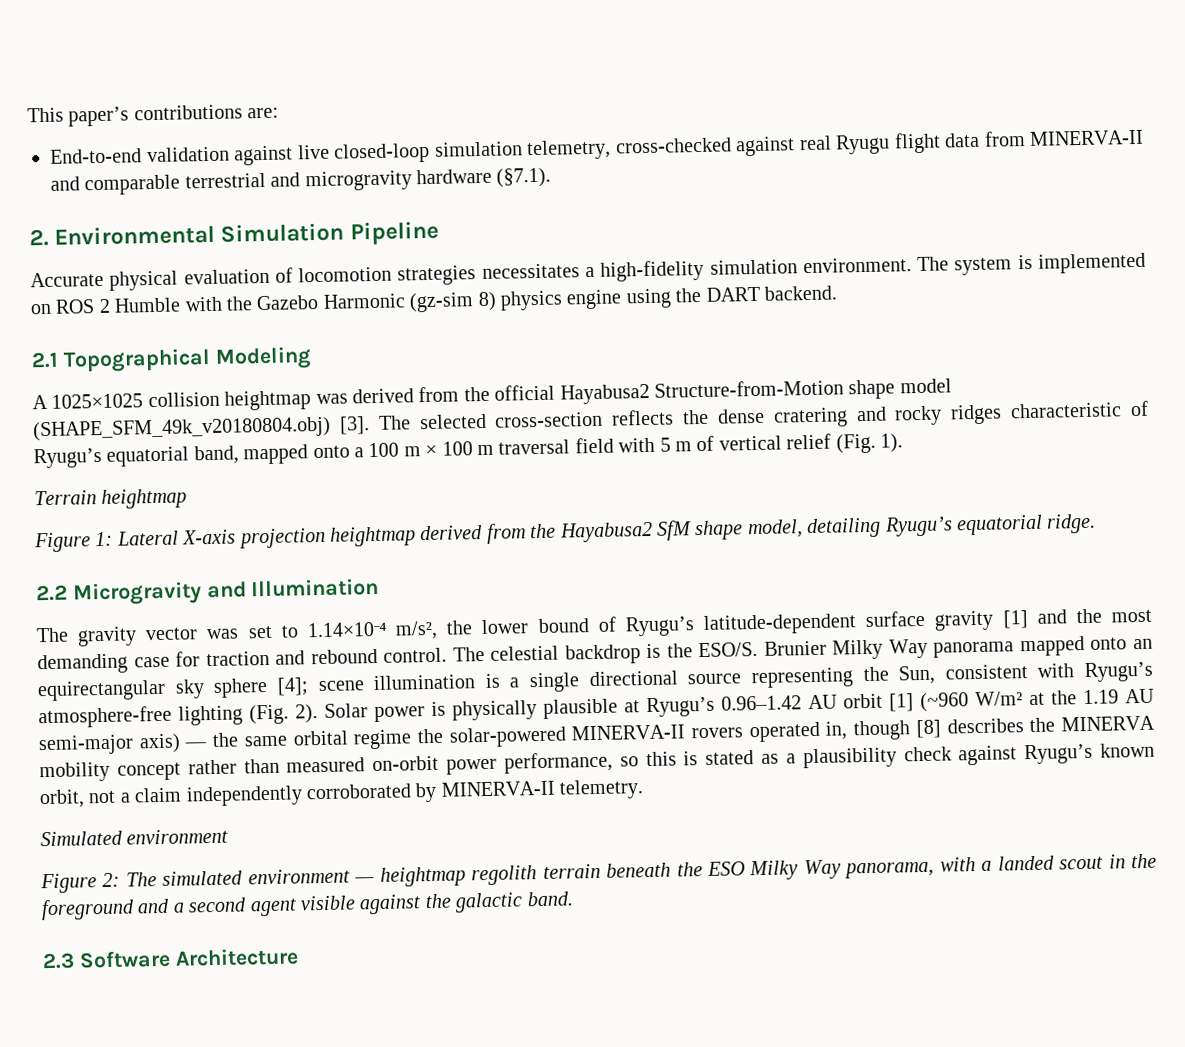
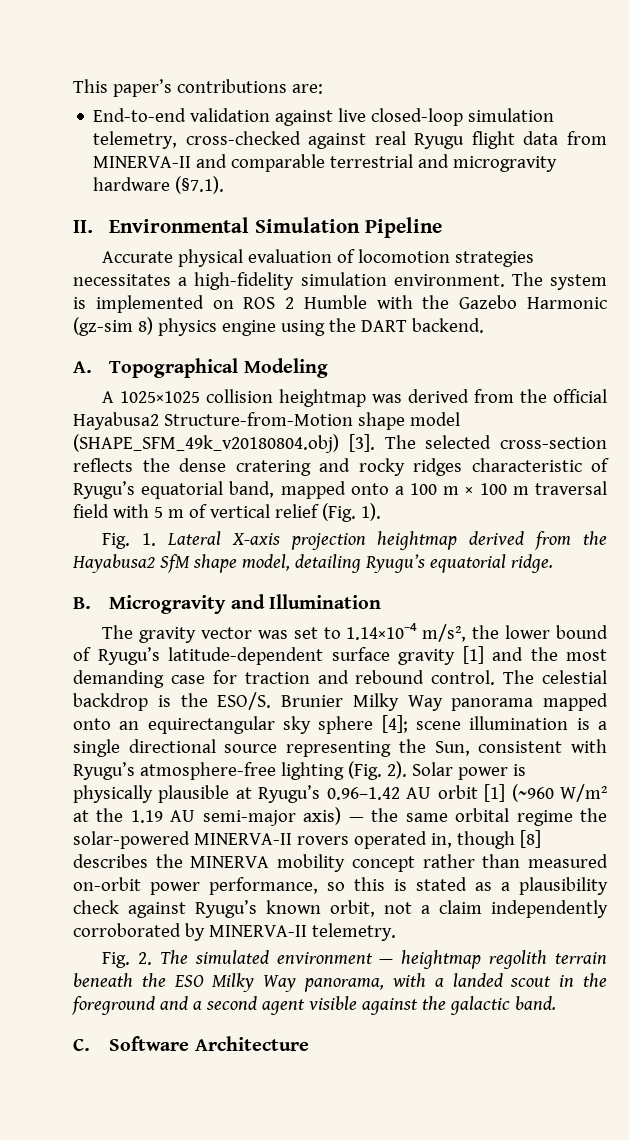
- 2. Environmental Simulation Pipeline
+ II. Environmental Simulation Pipeline
- 2.1 Topographical Modeling
+ A. Topographical Modeling
- Terrain heightmap
- Figure 1: Lateral X-axis projection heightmap derived from the Hayabusa2 SfM shape model, detailing Ryugu’s equatorial ridge.
+ Fig. 1. Lateral X-axis projection heightmap derived from the Hayabusa2 SfM shape model, detailing Ryugu’s equatorial ridge.
- 2.2 Microgravity and Illumination
+ B. Microgravity and Illumination
- Simulated environment
- Figure 2: The simulated environment — heightmap regolith terrain beneath the ESO Milky Way panorama, with a landed scout in the foreground and a second agent visible against the galactic band.
+ Fig. 2. The simulated environment — heightmap regolith terrain beneath the ESO Milky Way panorama, with a landed scout in the foreground and a second agent visible against the galactic band.
- 2.3 Software Architecture
+ C. Software Architecture

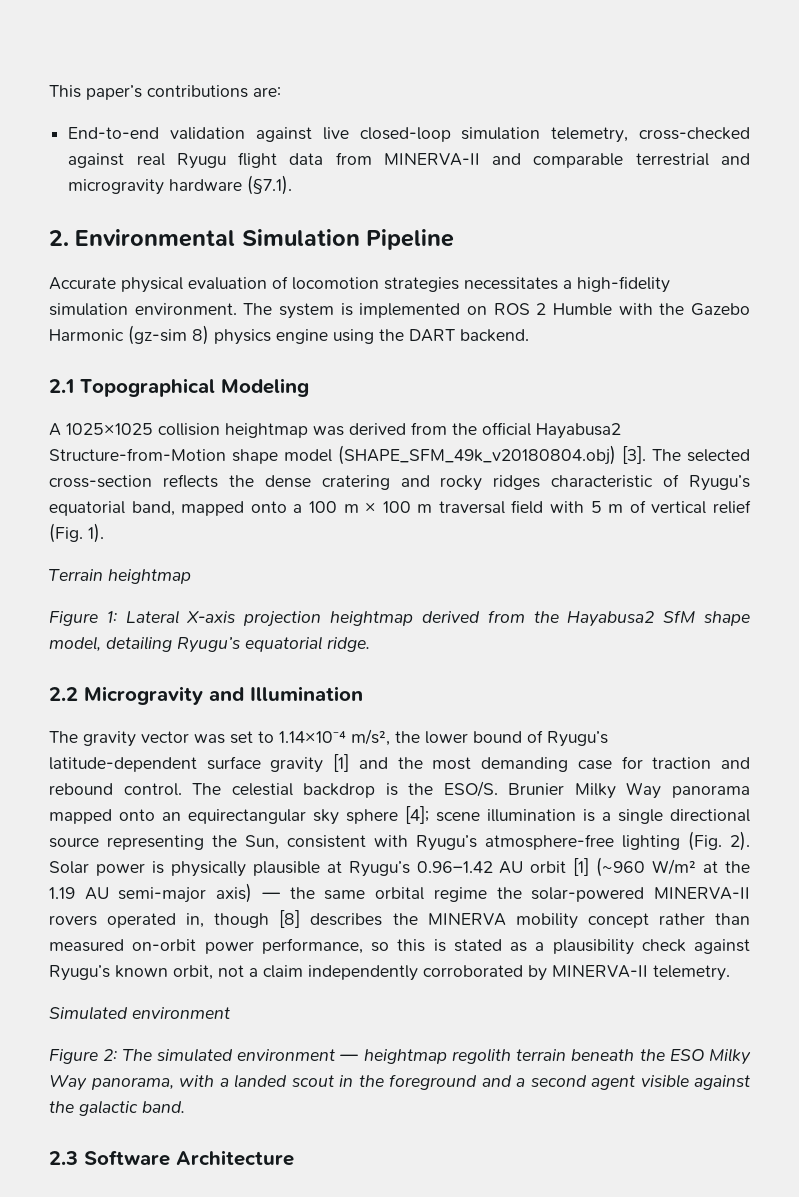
- II. Environmental Simulation Pipeline
+ 2. Environmental Simulation Pipeline
- A. Topographical Modeling
+ 2.1 Topographical Modeling
- Fig. 1. Lateral X-axis projection heightmap derived from the Hayabusa2 SfM shape model, detailing Ryugu’s equatorial ridge.
+ Terrain heightmap
+ Figure 1: Lateral X-axis projection heightmap derived from the Hayabusa2 SfM shape model, detailing Ryugu’s equatorial ridge.
- B. Microgravity and Illumination
+ 2.2 Microgravity and Illumination
- Fig. 2. The simulated environment — heightmap regolith terrain beneath the ESO Milky Way panorama, with a landed scout in the foreground and a second agent visible against the galactic band.
+ Simulated environment
+ Figure 2: The simulated environment — heightmap regolith terrain beneath the ESO Milky Way panorama, with a landed scout in the foreground and a second agent visible against the galactic band.
- C. Software Architecture
+ 2.3 Software Architecture

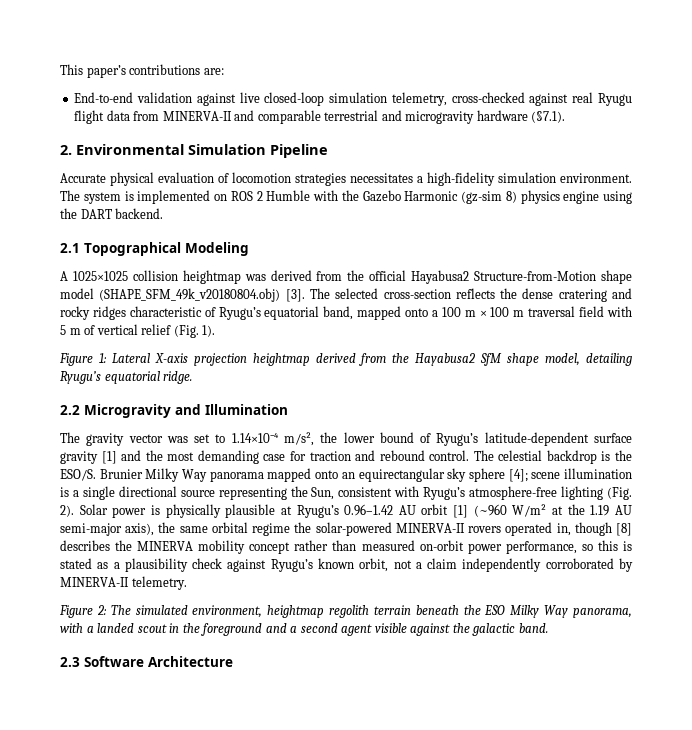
- Terrain heightmap
- Solar power is physically plausible at Ryugu’s 0.96–1.42 AU orbit [1] (~960 W/m² at the 1.19 AU semi-major axis) — the same orbital regime the solar-powered MINERVA-II rovers operated in, though [8] describes the MINERVA mobility concept rather than measured on-orbit power performance, so this is stated as a plausibility check against Ryugu’s known orbit, not a claim independently corroborated by MINERVA-II telemetry.
+ Solar power is physically plausible at Ryugu’s 0.96–1.42 AU orbit [1] (~960 W/m² at the 1.19 AU semi-major axis), the same orbital regime the solar-powered MINERVA-II rovers operated in, though [8] describes the MINERVA mobility concept rather than measured on-orbit power performance, so this is stated as a plausibility check against Ryugu’s known orbit, not a claim independently corroborated by MINERVA-II telemetry.
- Simulated environment
- Figure 2: The simulated environment — heightmap regolith terrain beneath the ESO Milky Way panorama, with a landed scout in the foreground and a second agent visible against the galactic band.
+ Figure 2: The simulated environment, heightmap regolith terrain beneath the ESO Milky Way panorama, with a landed scout in the foreground and a second agent visible against the galactic band.

